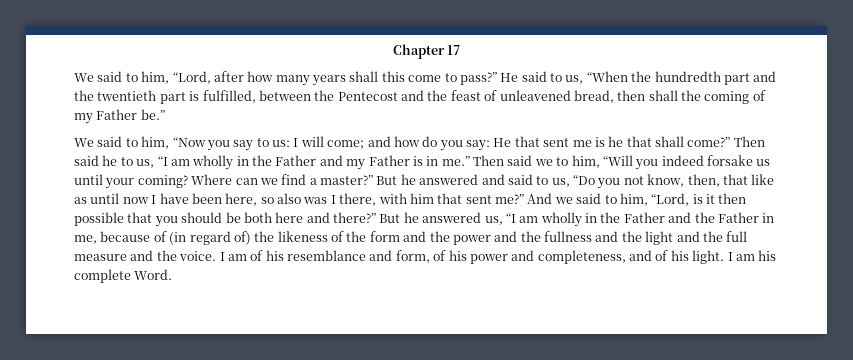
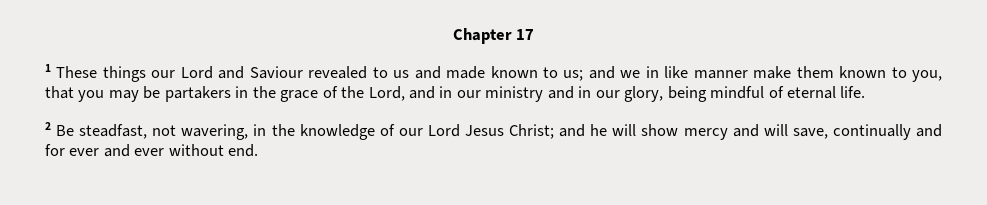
- We said to him, “Lord, after how many years shall this come to pass?” He said to us, “When the hundredth part and the twentieth part is fulfilled, between the Pentecost and the feast of unleavened bread, then shall the coming of my Father be.”
- We said to him, “Now you say to us: I will come; and how do you say: He that sent me is he that shall come?” Then said he to us, “I am wholly in the Father and my Father is in me.” Then said we to him, “Will you indeed forsake us until your coming? Where can we find a master?” But he answered and said to us, “Do you not know, then, that like as until now I have been here, so also was I there, with him that sent me?” And we said to him, “Lord, is it then possible that you should be both here and there?” But he answered us, “I am wholly in the Father and the Father in me, because of (in regard of) the likeness of the form and the power and the fullness and the light and the full measure and the voice. I am of his resemblance and form, of his power and completeness, and of his light. I am his complete Word.
+ 1 These things our Lord and Saviour revealed to us and made known to us; and we in like manner make them known to you, that you may be partakers in the grace of the Lord, and in our ministry and in our glory, being mindful of eternal life.
+ 2 Be steadfast, not wavering, in the knowledge of our Lord Jesus Christ; and he will show mercy and will save, continually and for ever and ever without end.

